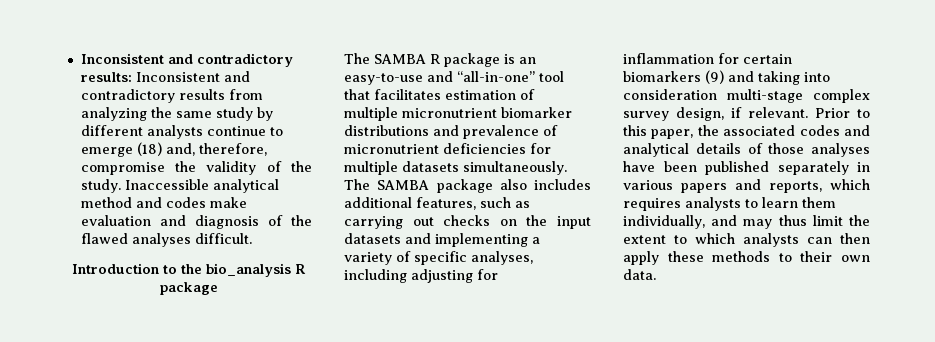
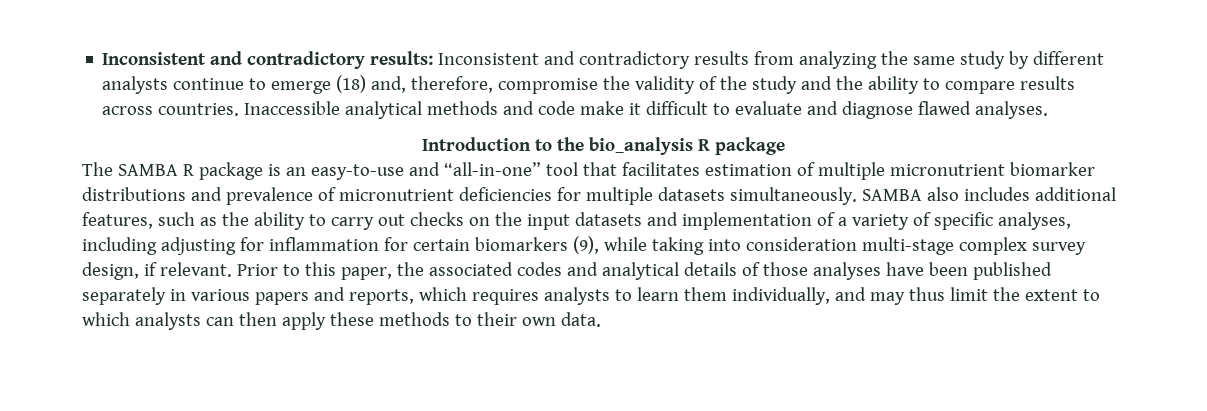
- Inconsistent and contradictory results: Inconsistent and contradictory results from analyzing the same study by different analysts continue to emerge (18) and, therefore, compromise the validity of the study. Inaccessible analytical method and codes make evaluation and diagnosis of the flawed analyses difficult.
+ Inconsistent and contradictory results: Inconsistent and contradictory results from analyzing the same study by different analysts continue to emerge (18) and, therefore, compromise the validity of the study and the ability to compare results across countries. Inaccessible analytical methods and code make it difficult to evaluate and diagnose flawed analyses.
- The SAMBA package also includes additional features, such as carrying out checks on the input datasets and implementing a variety of specific analyses, including adjusting for inflammation for certain biomarkers (9) and taking into consideration multi-stage complex survey design, if relevant.
+ SAMBA also includes additional features, such as the ability to carry out checks on the input datasets and implementation of a variety of specific analyses, including adjusting for inflammation for certain biomarkers (9), while taking into consideration multi-stage complex survey design, if relevant.

